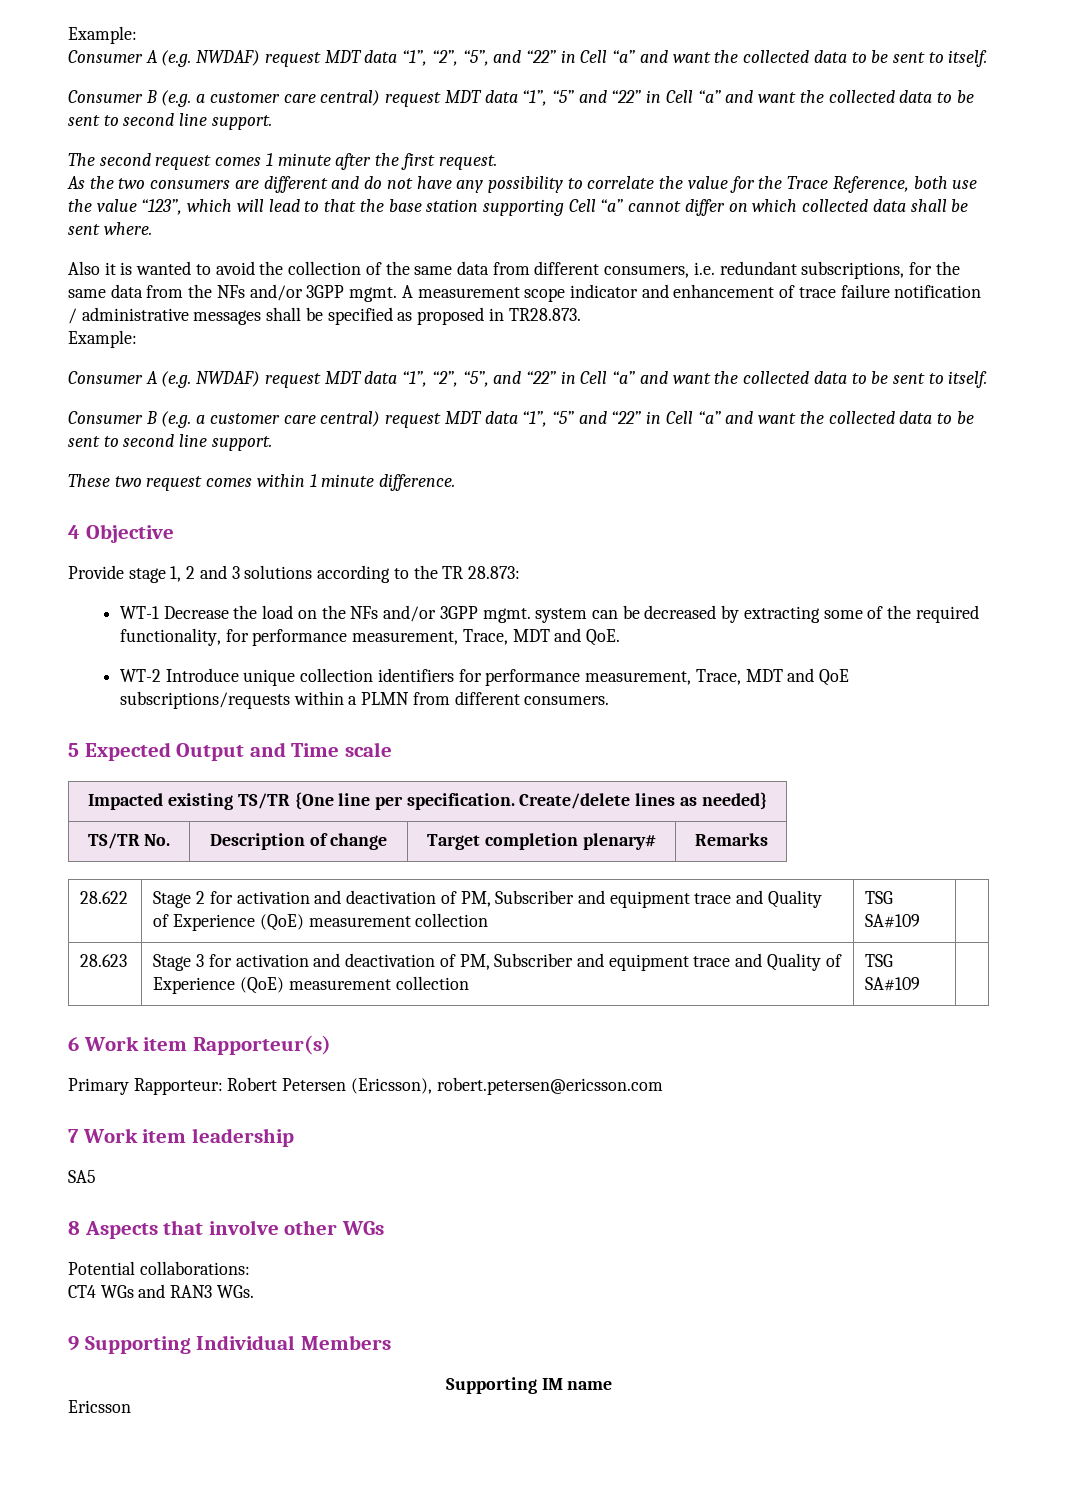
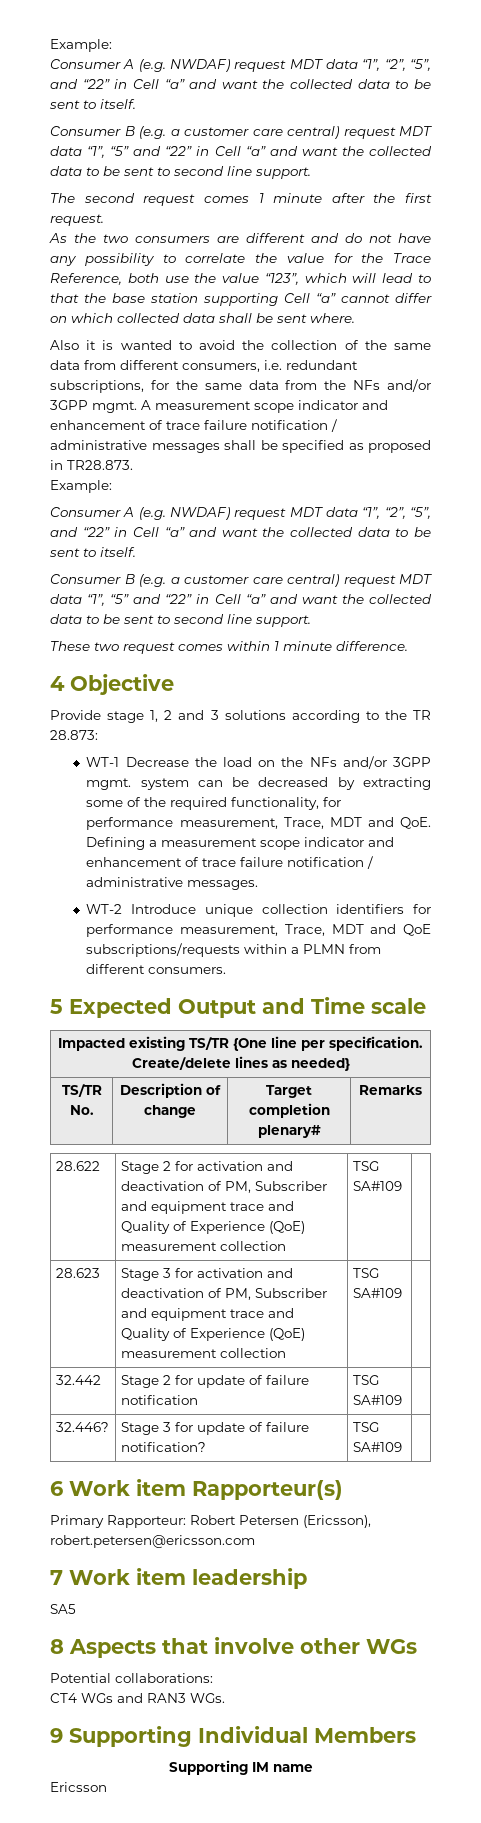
- WT-1 Decrease the load on the NFs and/or 3GPP mgmt. system can be decreased by extracting some of the required functionality, for performance measurement, Trace, MDT and QoE.
+ WT-1 Decrease the load on the NFs and/or 3GPP mgmt. system can be decreased by extracting some of the required functionality, for performance measurement, Trace, MDT and QoE. Defining a measurement scope indicator and enhancement of trace failure notification / administrative messages.
+ 32.442 | Stage 2 for update of failure notification | TSG SA#109 |
+ 32.446? | Stage 3 for update of failure notification? | TSG SA#109 |

